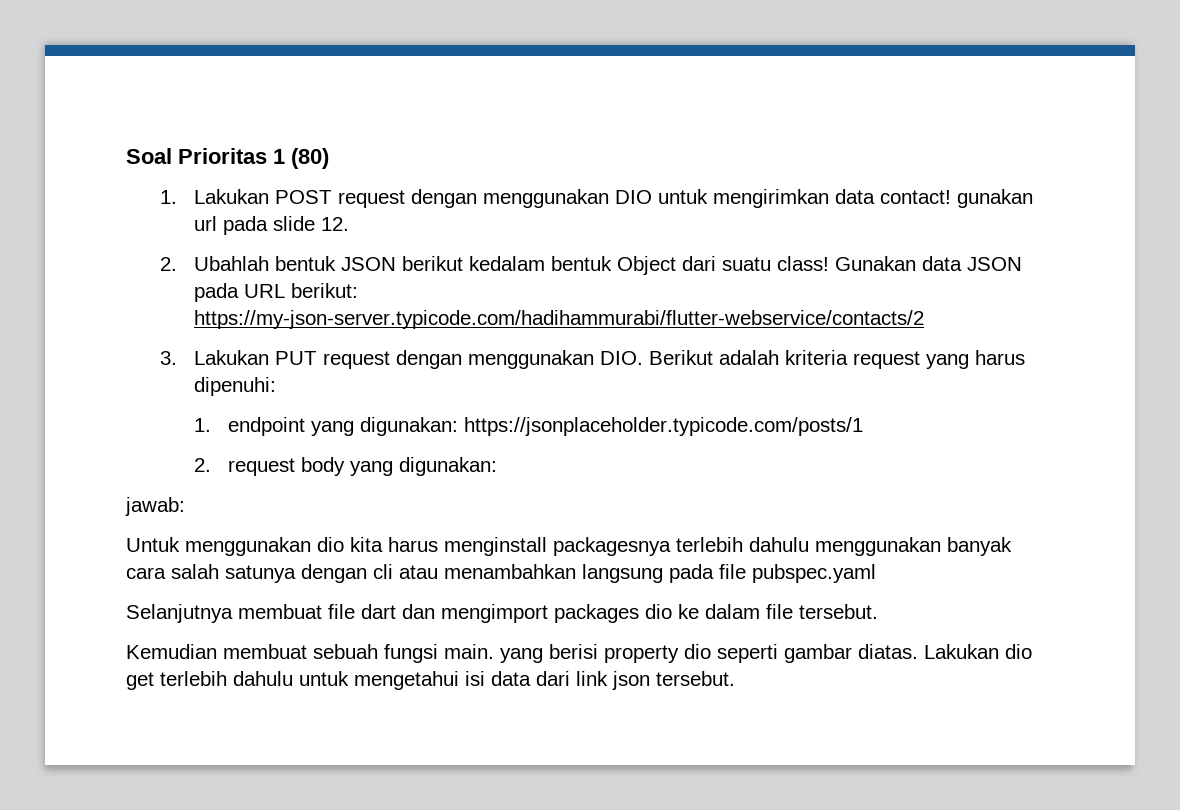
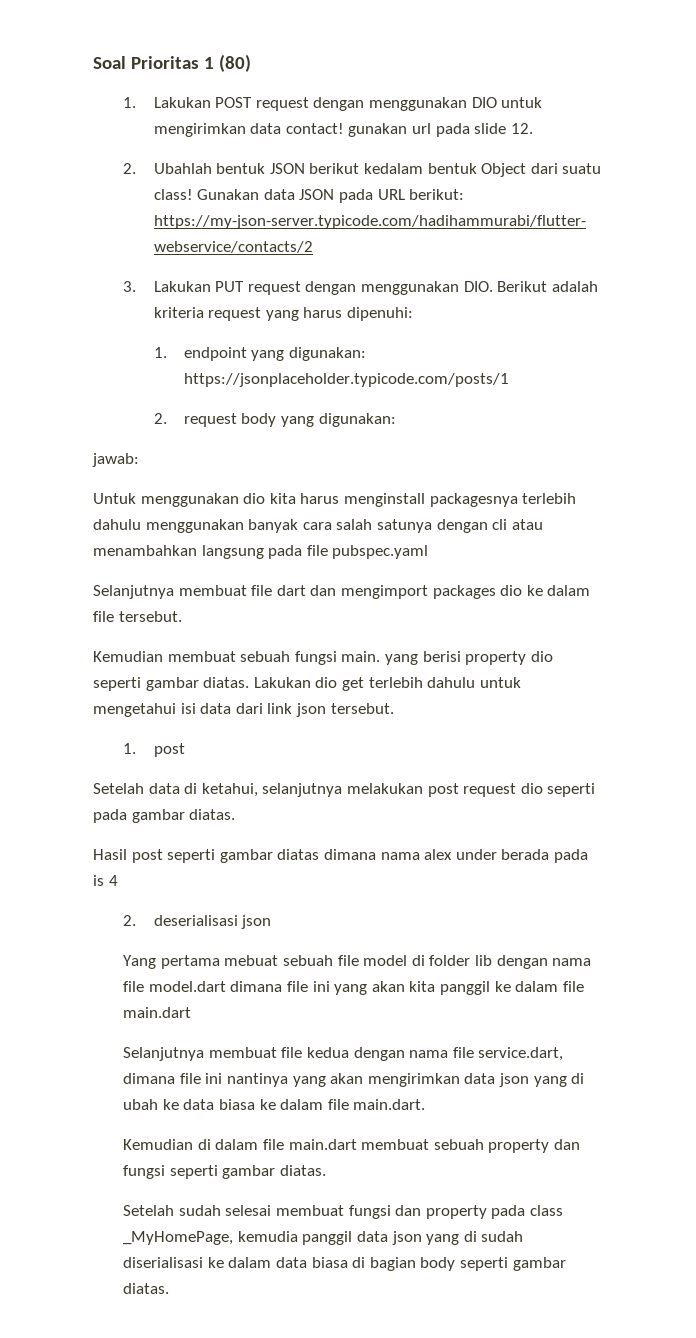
+ 1. post
+ Setelah data di ketahui, selanjutnya melakukan post request dio seperti pada gambar diatas.
+ Hasil post seperti gambar diatas dimana nama alex under berada pada is 4
+ 2. deserialisasi json
+ Yang pertama mebuat sebuah file model di folder lib dengan nama file model.dart dimana file ini yang akan kita panggil ke dalam file main.dart
+ Selanjutnya membuat file kedua dengan nama file service.dart, dimana file ini nantinya yang akan mengirimkan data json yang di ubah ke data biasa ke dalam file main.dart.
+ Kemudian di dalam file main.dart membuat sebuah property dan fungsi seperti gambar diatas.
+ Setelah sudah selesai membuat fungsi dan property pada class _MyHomePage, kemudia panggil data json yang di sudah diserialisasi ke dalam data biasa di bagian body seperti gambar diatas.

